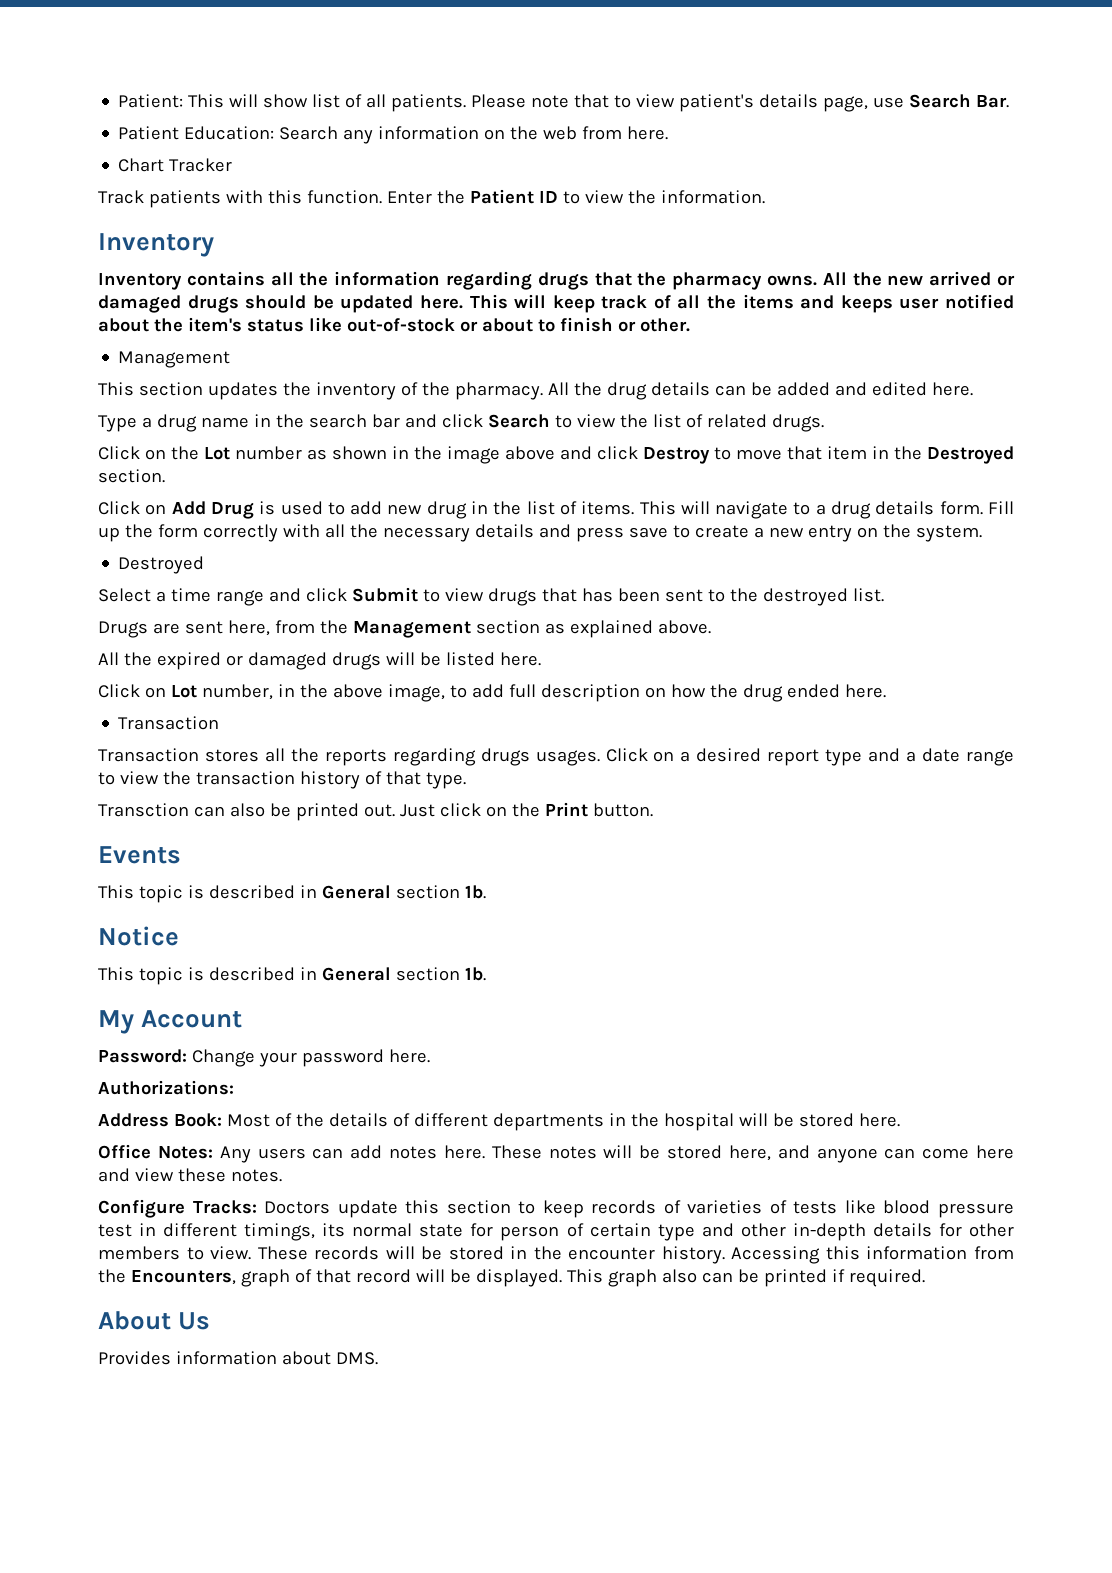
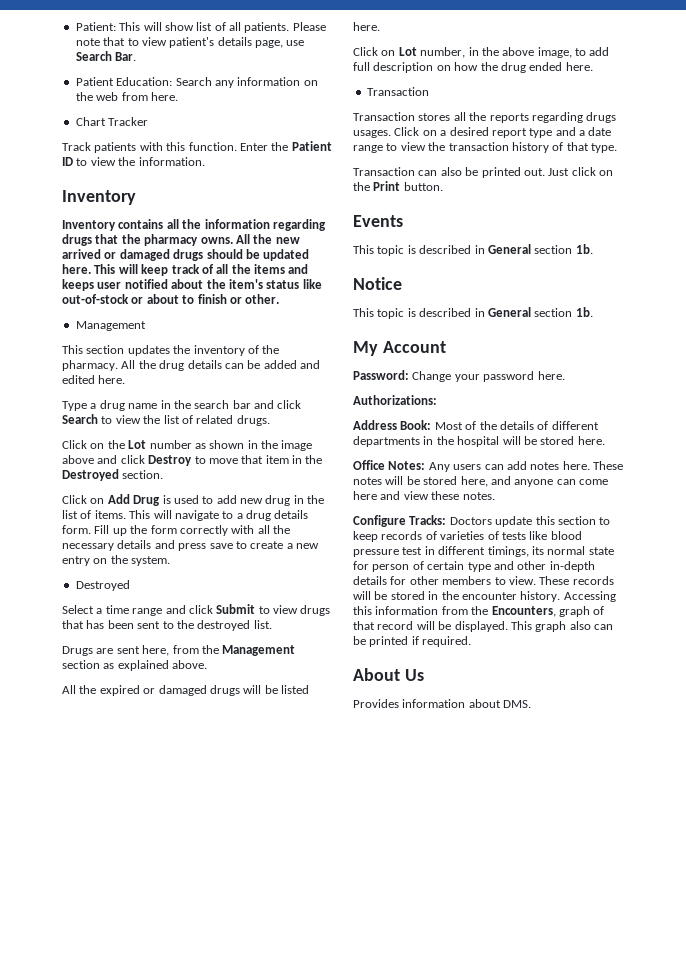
- Transction can also be printed out.
+ Transaction can also be printed out.

